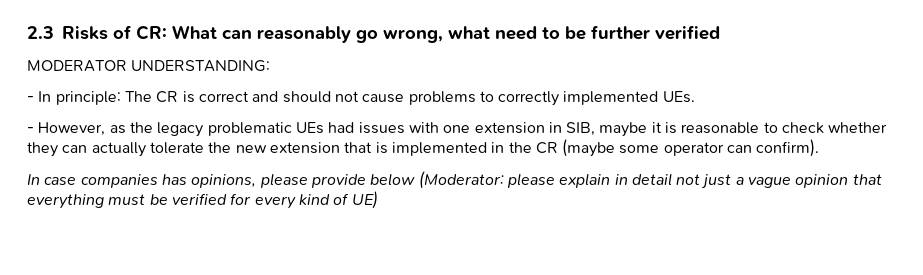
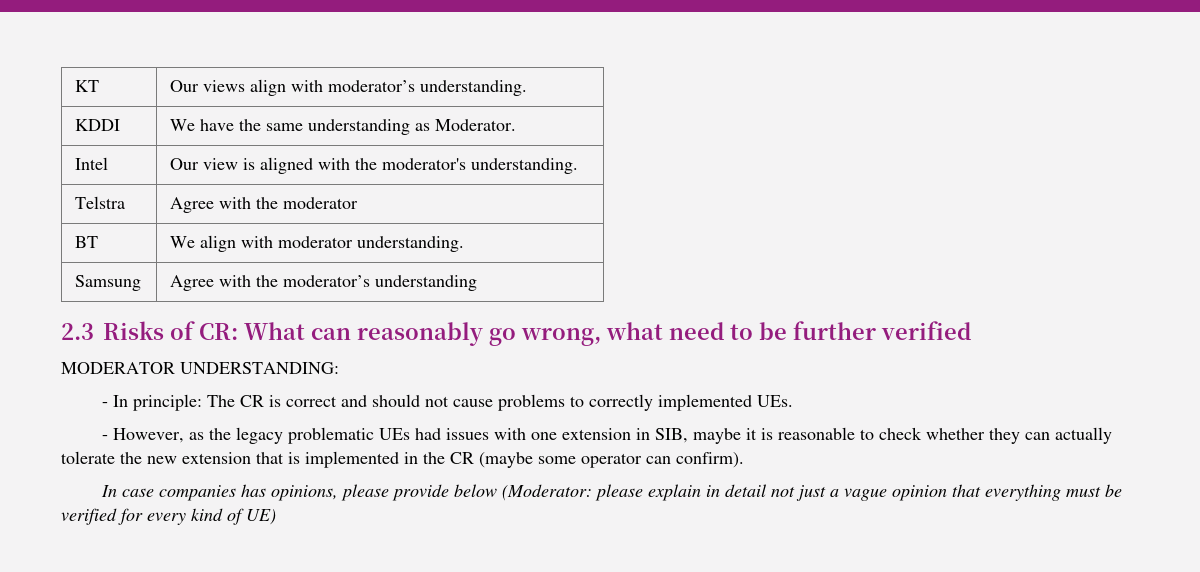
+ KT | Our views align with moderator’s understanding.
+ KDDI | We have the same understanding as Moderator.
+ Intel | Our view is aligned with the moderator's understanding.
+ Telstra | Agree with the moderator
+ BT | We align with moderator understanding.
+ Samsung | Agree with the moderator’s understanding

